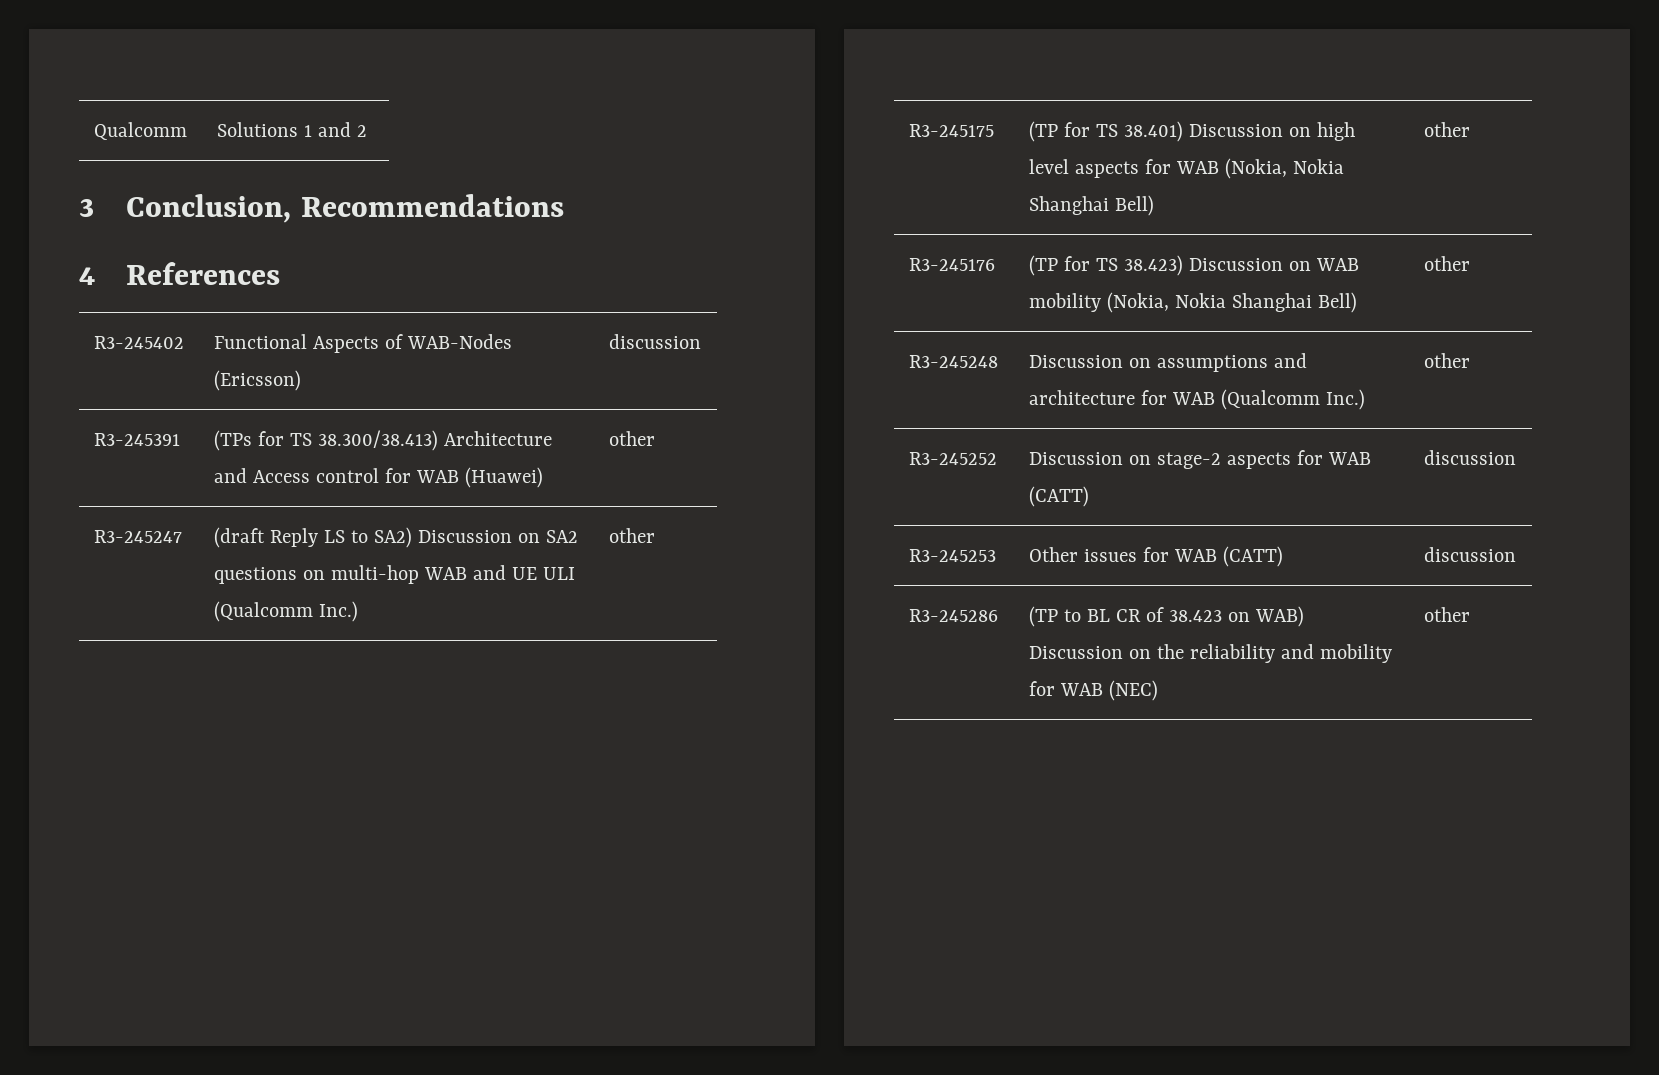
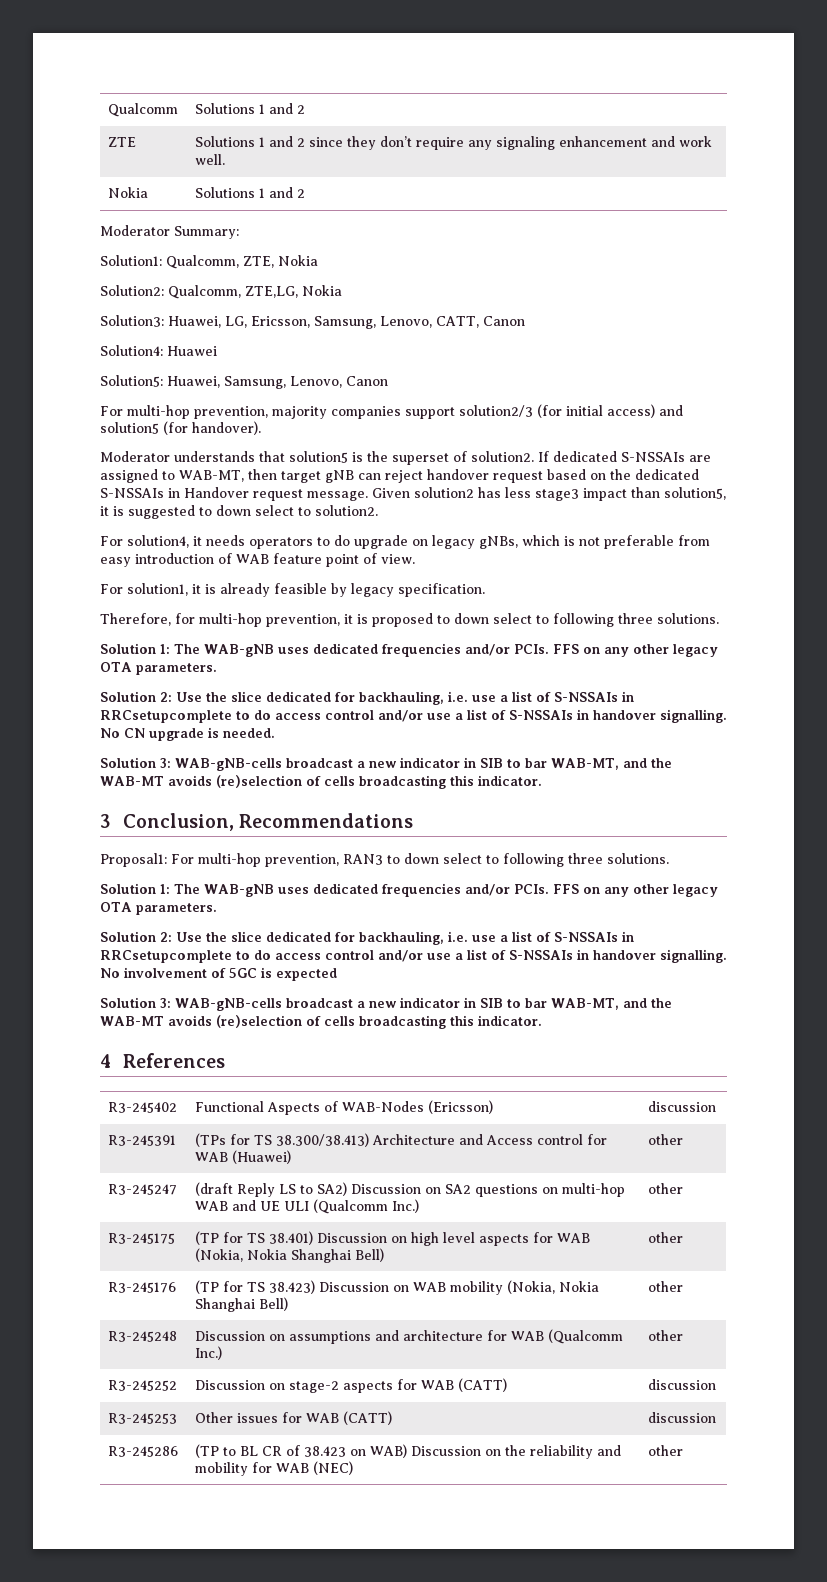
+ ZTE | Solutions 1 and 2 since they don’t require any signaling enhancement and work well.
+ Nokia | Solutions 1 and 2
+ Moderator Summary:
+ Solution1: Qualcomm, ZTE, Nokia
+ Solution2: Qualcomm, ZTE,LG, Nokia
+ Solution3: Huawei, LG, Ericsson, Samsung, Lenovo, CATT, Canon
+ Solution4: Huawei
+ Solution5: Huawei, Samsung, Lenovo, Canon
+ For multi-hop prevention, majority companies support solution2/3 (for initial access) and solution5 (for handover).
+ Moderator understands that solution5 is the superset of solution2. If dedicated S-NSSAIs are assigned to WAB-MT, then target gNB can reject handover request based on the dedicated S-NSSAIs in Handover request message. Given solution2 has less stage3 impact than solution5, it is suggested to down select to solution2.
+ For solution4, it needs operators to do upgrade on legacy gNBs, which is not preferable from easy introduction of WAB feature point of view.
+ For solution1, it is already feasible by legacy specification.
+ Therefore, for multi-hop prevention, it is proposed to down select to following three solutions.
+ Solution 1: The WAB-gNB uses dedicated frequencies and/or PCIs. FFS on any other legacy OTA parameters.
+ Solution 2: Use the slice dedicated for backhauling, i.e. use a list of S-NSSAIs in RRCsetupcomplete to do access control and/or use a list of S-NSSAIs in handover signalling. No CN upgrade is needed.
+ Solution 3: WAB-gNB-cells broadcast a new indicator in SIB to bar WAB-MT, and the WAB-MT avoids (re)selection of cells broadcasting this indicator.
  3 Conclusion, Recommendations
+ Proposal1: For multi-hop prevention, RAN3 to down select to following three solutions.
+ Solution 1: The WAB-gNB uses dedicated frequencies and/or PCIs. FFS on any other legacy OTA parameters.
+ Solution 2: Use the slice dedicated for backhauling, i.e. use a list of S-NSSAIs in RRCsetupcomplete to do access control and/or use a list of S-NSSAIs in handover signalling. No involvement of 5GC is expected
+ Solution 3: WAB-gNB-cells broadcast a new indicator in SIB to bar WAB-MT, and the WAB-MT avoids (re)selection of cells broadcasting this indicator.

